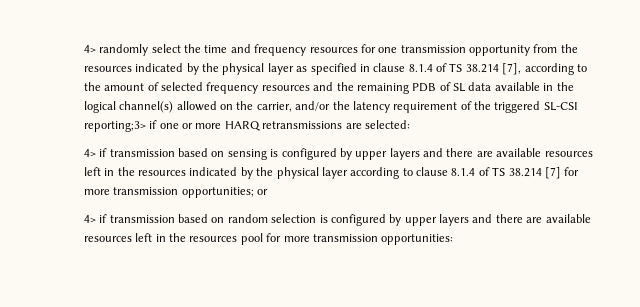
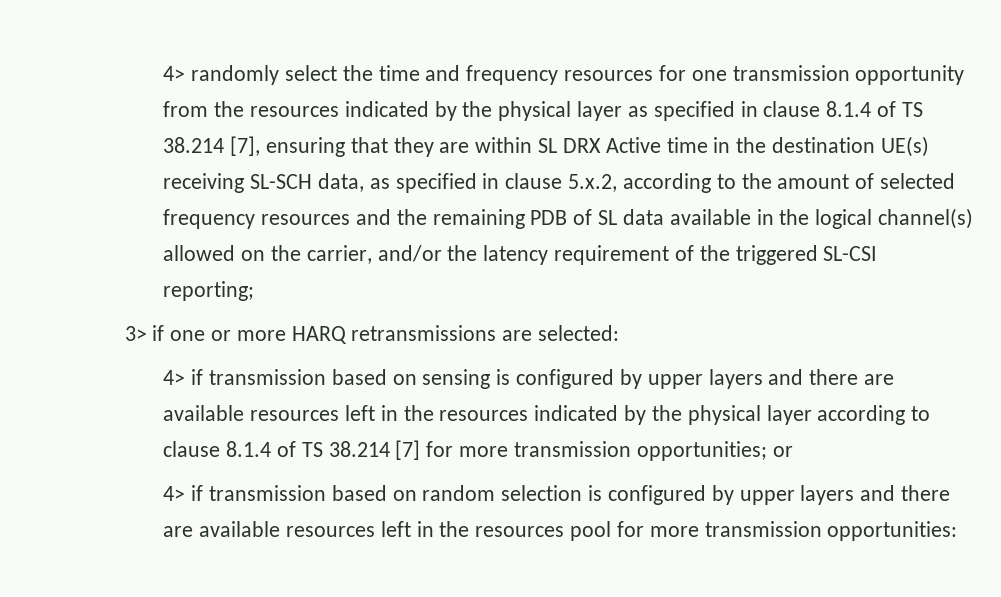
- 4> randomly select the time and frequency resources for one transmission opportunity from the resources indicated by the physical layer as specified in clause 8.1.4 of TS 38.214 [7], according to the amount of selected frequency resources and the remaining PDB of SL data available in the logical channel(s) allowed on the carrier, and/or the latency requirement of the triggered SL-CSI reporting;3> if one or more HARQ retransmissions are selected:
+ 4> randomly select the time and frequency resources for one transmission opportunity from the resources indicated by the physical layer as specified in clause 8.1.4 of TS 38.214 [7], ensuring that they are within SL DRX Active time in the destination UE(s) receiving SL-SCH data, as specified in clause 5.x.2, according to the amount of selected frequency resources and the remaining PDB of SL data available in the logical channel(s) allowed on the carrier, and/or the latency requirement of the triggered SL-CSI reporting;
+ 3> if one or more HARQ retransmissions are selected:

